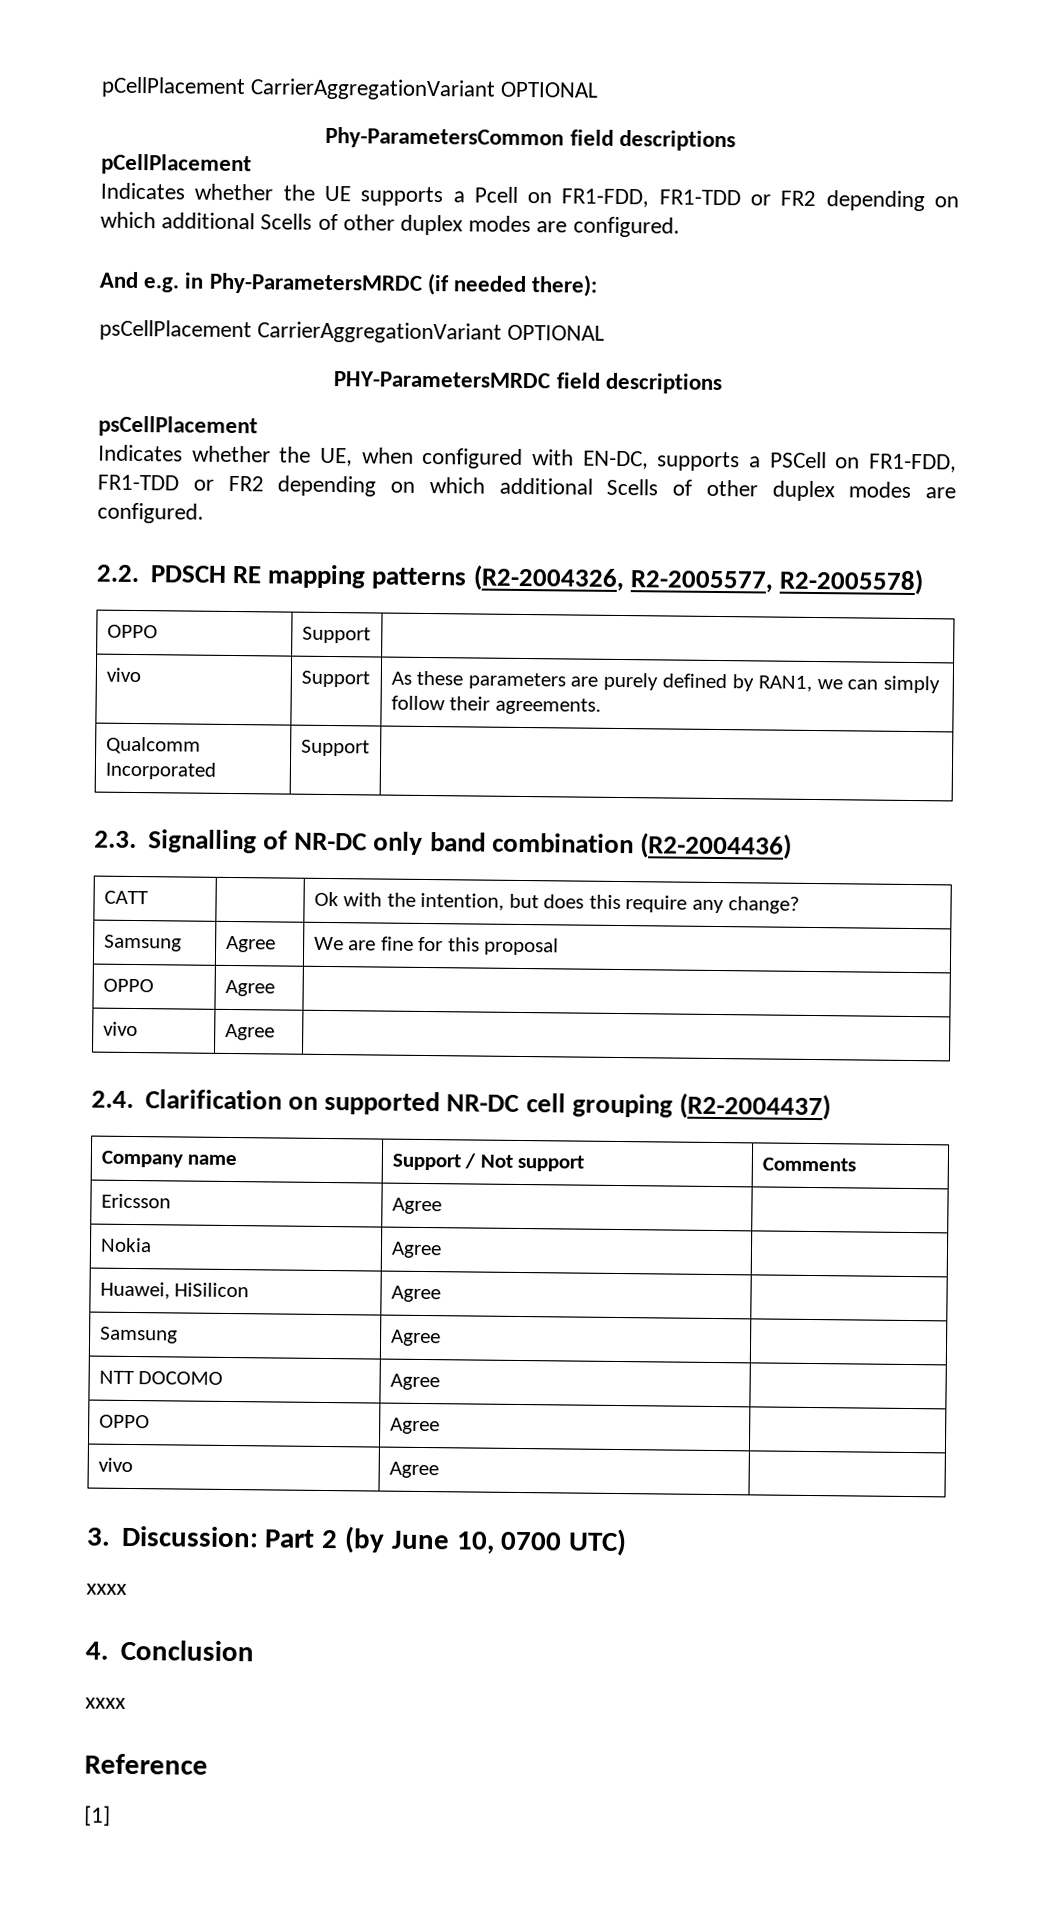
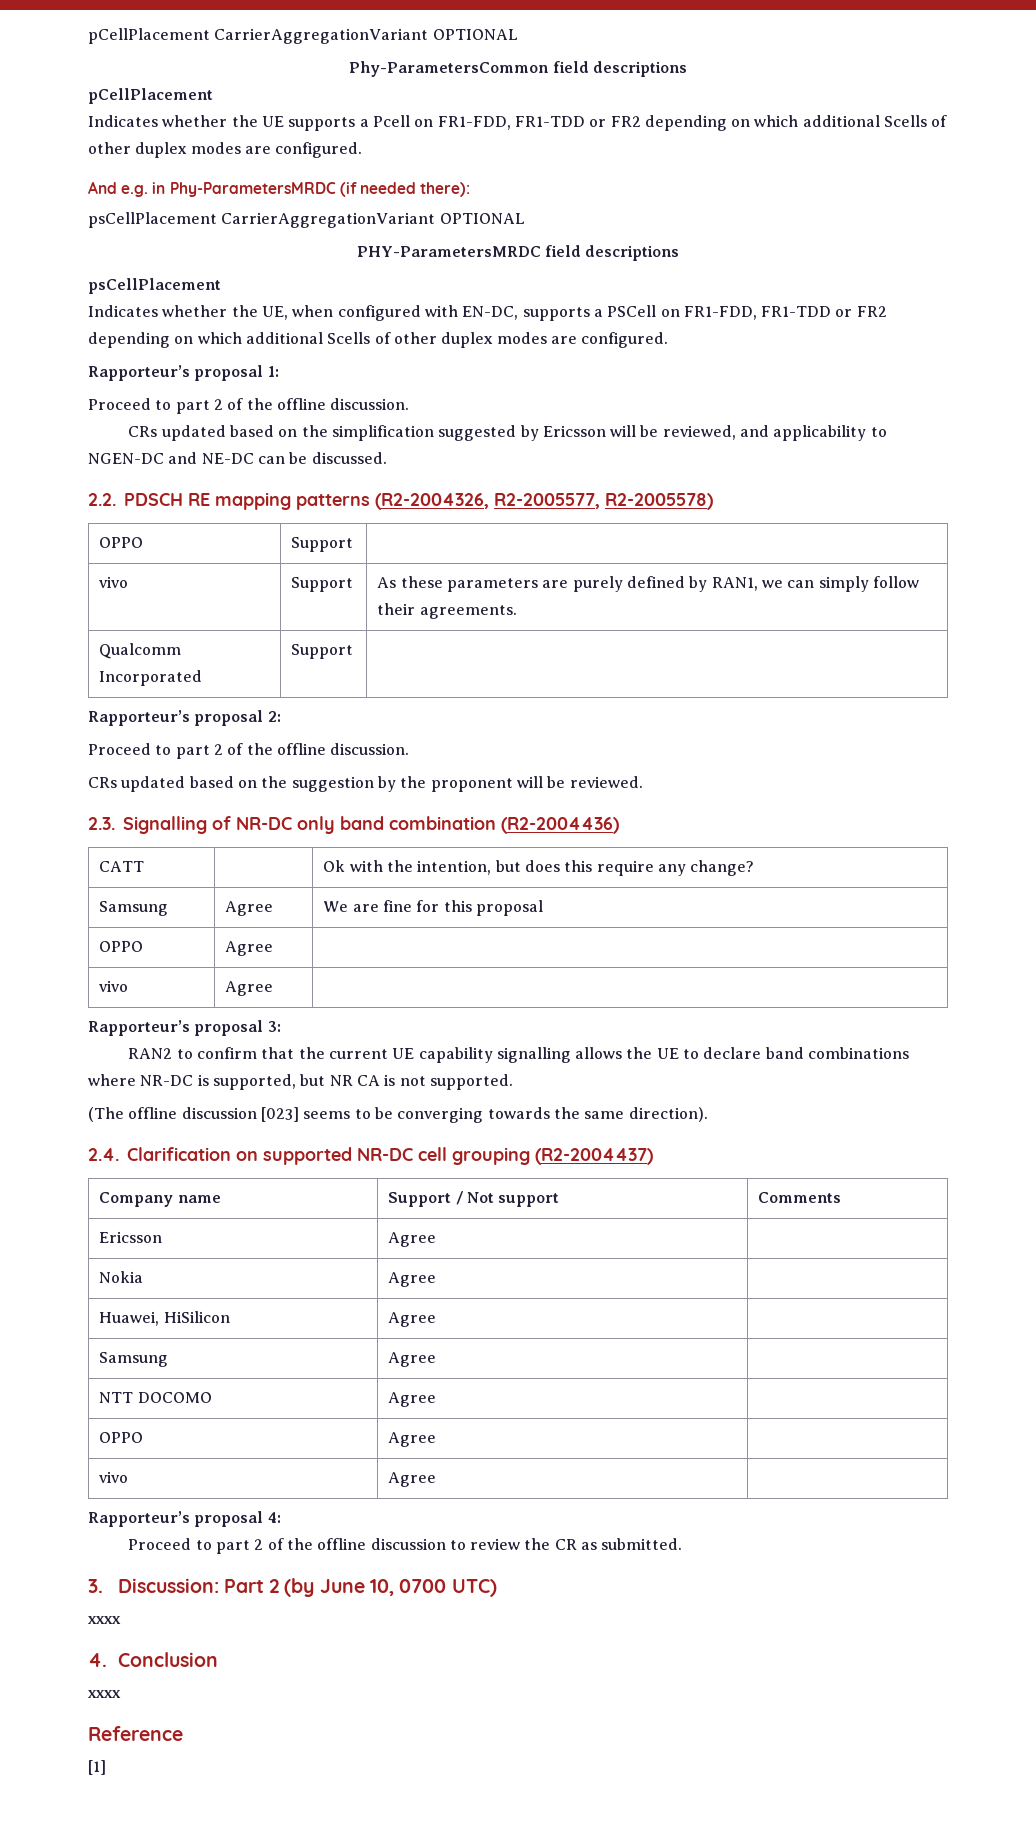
+ Rapporteur’s proposal 1:
+ Proceed to part 2 of the offline discussion.
+ CRs updated based on the simplification suggested by Ericsson will be reviewed, and applicability to NGEN-DC and NE-DC can be discussed.
+ Rapporteur’s proposal 2:
+ Proceed to part 2 of the offline discussion.
+ CRs updated based on the suggestion by the proponent will be reviewed.
+ Rapporteur’s proposal 3:
+ RAN2 to confirm that the current UE capability signalling allows the UE to declare band combinations where NR-DC is supported, but NR CA is not supported.
+ (The offline discussion [023] seems to be converging towards the same direction).
+ Rapporteur’s proposal 4:
+ Proceed to part 2 of the offline discussion to review the CR as submitted.

